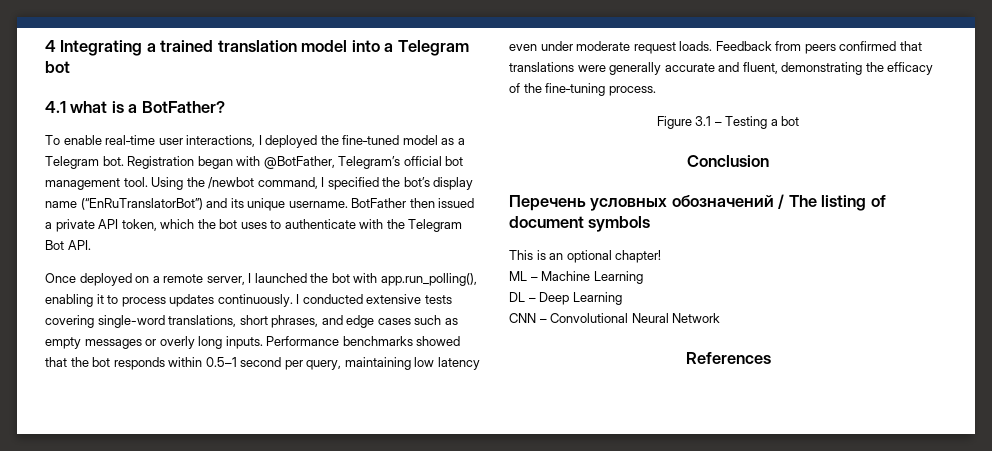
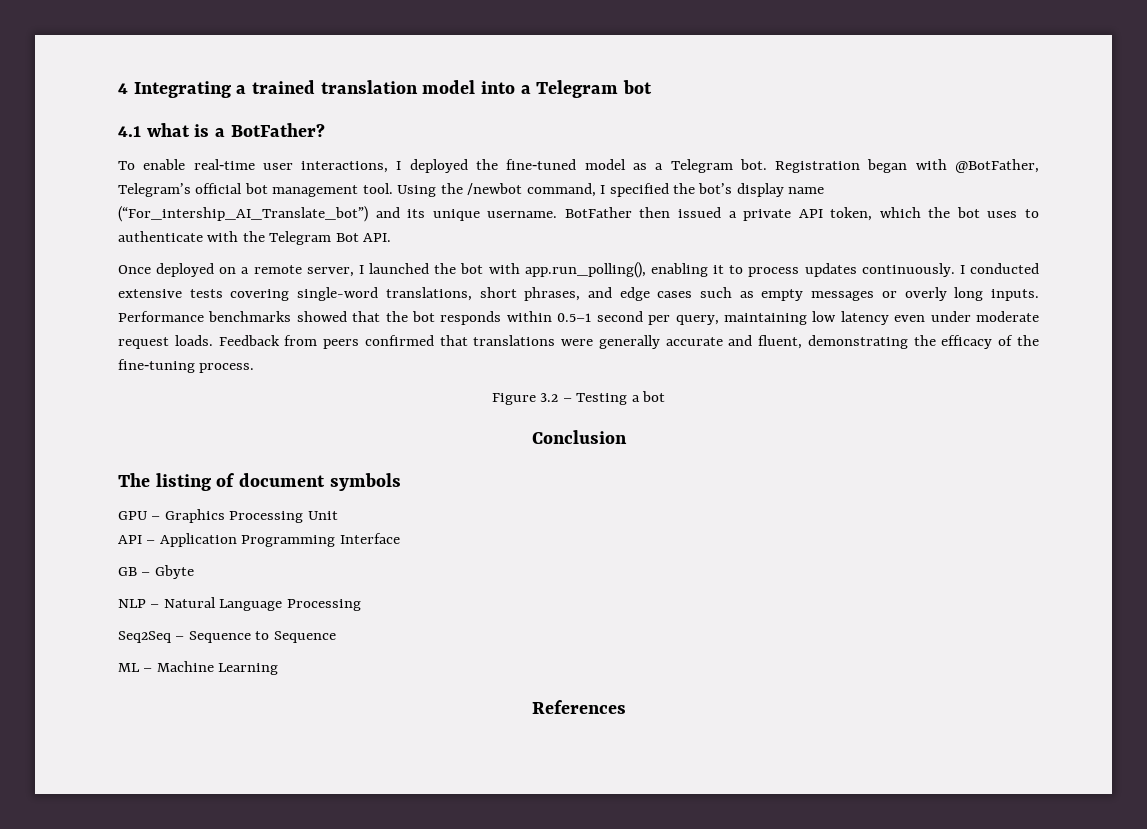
- Using the /newbot command, I specified the bot’s display name (“EnRuTranslatorBot”) and its unique username.
+ Using the /newbot command, I specified the bot’s display name (“For_intership_AI_Translate_bot”) and its unique username.
- Figure 3.1 – Testing a bot
+ Figure 3.2 – Testing a bot
- Перечень условных обозначений / The listing of document symbols
+ The listing of document symbols
- This is an optional chapter!
+ GPU – Graphics Processing Unit
+ API – Application Programming Interface
+ GB – Gbyte
+ NLP – Natural Language Processing
+ Seq2Seq – Sequence to Sequence
  ML – Machine Learning
- DL – Deep Learning
- CNN – Convolutional Neural Network

